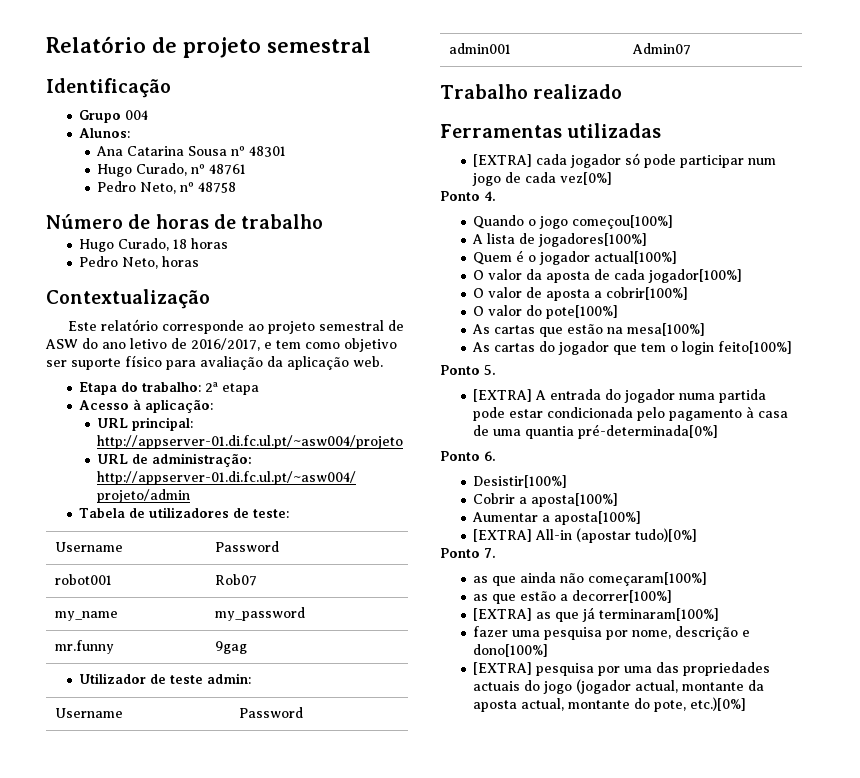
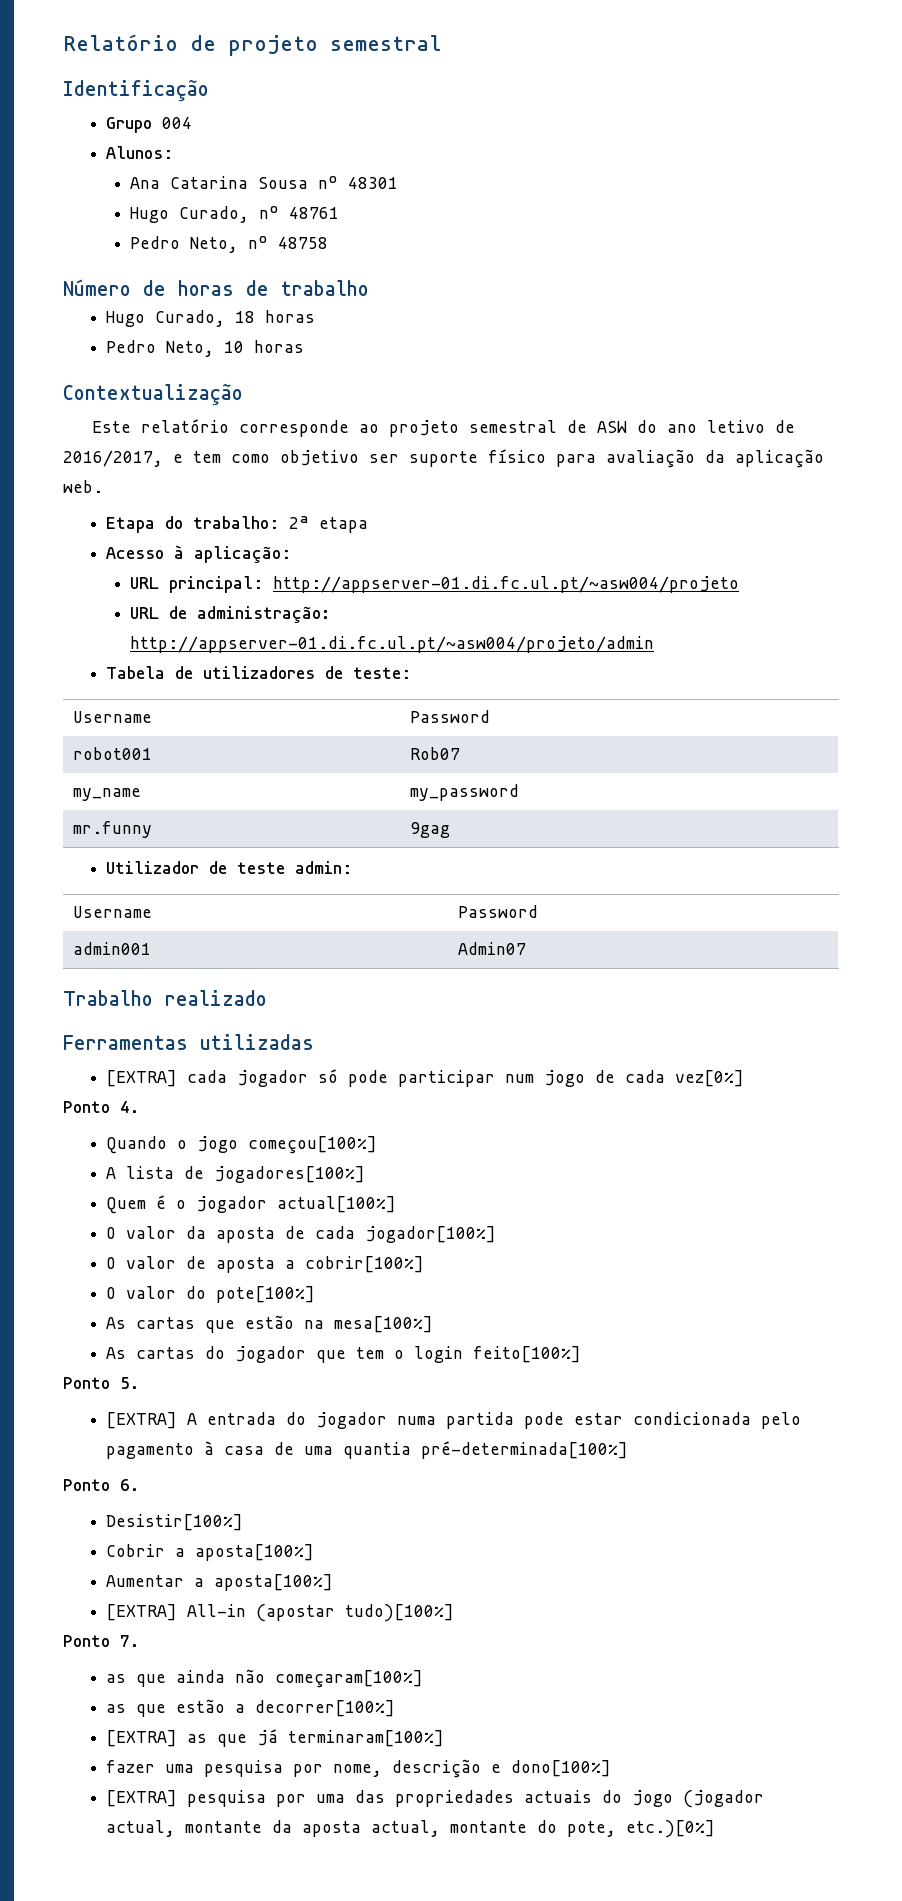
- Pedro Neto, horas
+ Pedro Neto, 10 horas
- [EXTRA] A entrada do jogador numa partida pode estar condicionada pelo pagamento à casa de uma quantia pré-determinada[0%]
+ [EXTRA] A entrada do jogador numa partida pode estar condicionada pelo pagamento à casa de uma quantia pré-determinada[100%]
- [EXTRA] All-in (apostar tudo)[0%]
+ [EXTRA] All-in (apostar tudo)[100%]

